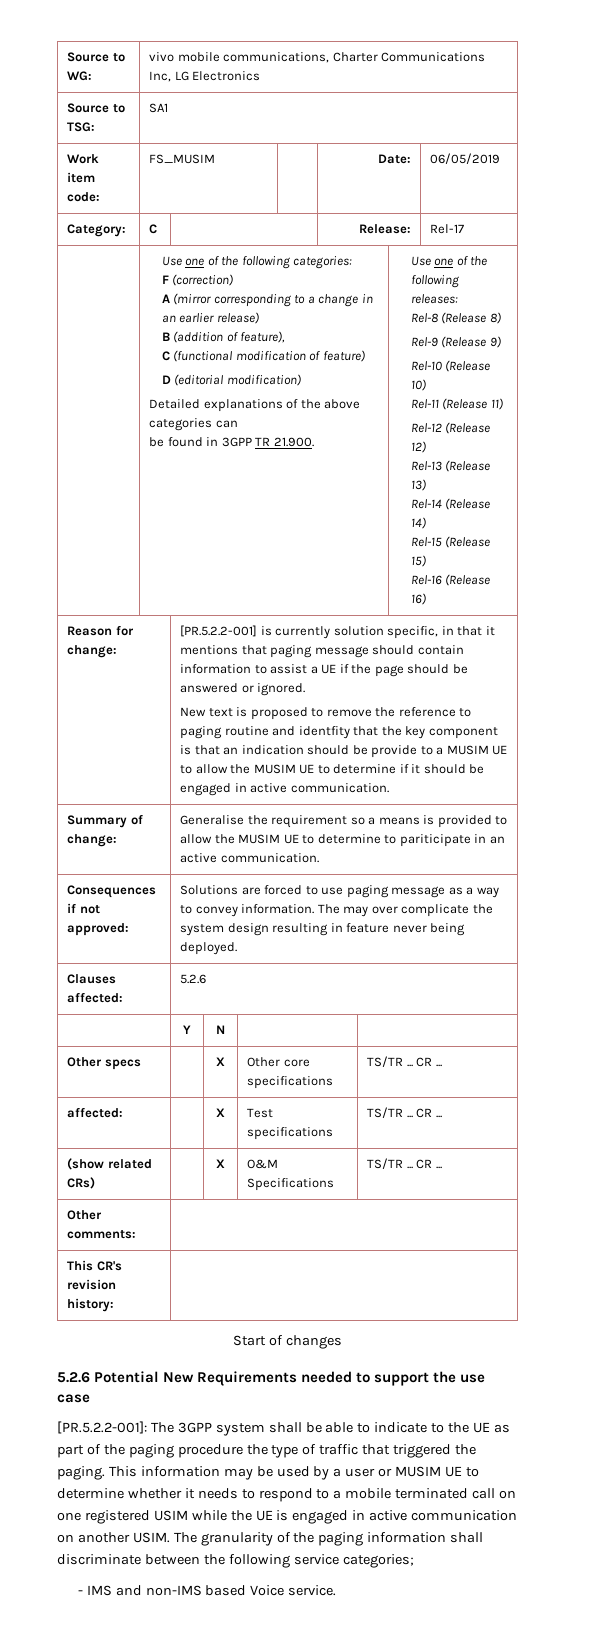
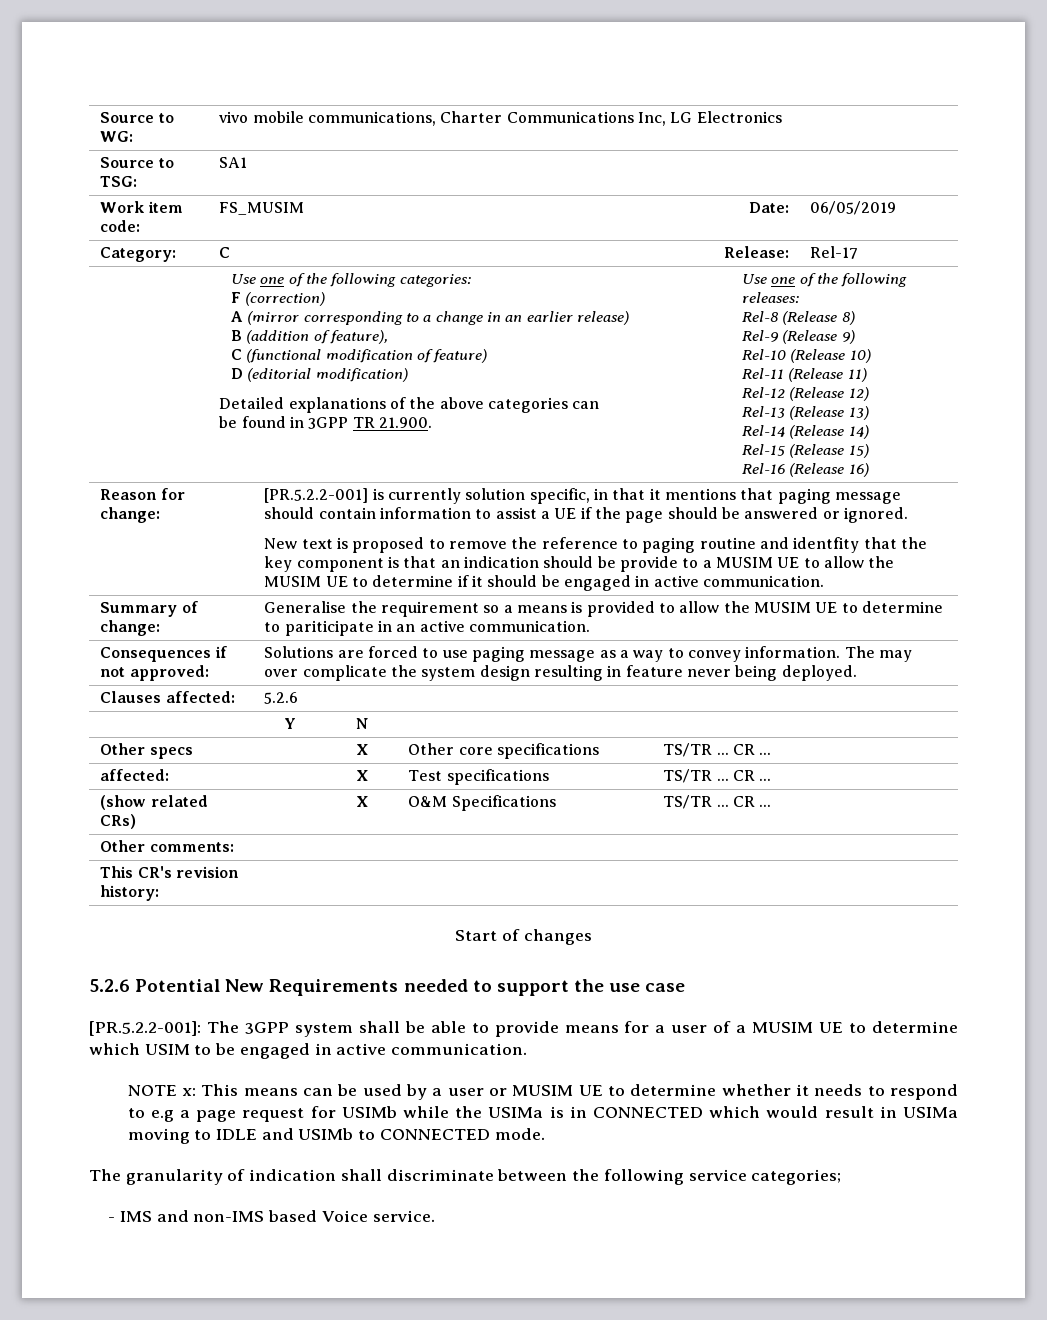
- [PR.5.2.2-001]: The 3GPP system shall be able to indicate to the UE as part of the paging procedure the type of traffic that triggered the paging. This information may be used by a user or MUSIM UE to determine whether it needs to respond to a mobile terminated call on one registered USIM while the UE is engaged in active communication on another USIM. The granularity of the paging information shall discriminate between the following service categories;
+ [PR.5.2.2-001]: The 3GPP system shall be able to provide means for a user of a MUSIM UE to determine which USIM to be engaged in active communication.
+ NOTE x: This means can be used by a user or MUSIM UE to determine whether it needs to respond to e.g a page request for USIMb while the USIMa is in CONNECTED which would result in USIMa moving to IDLE and USIMb to CONNECTED mode.
+ The granularity of indication shall discriminate between the following service categories;

